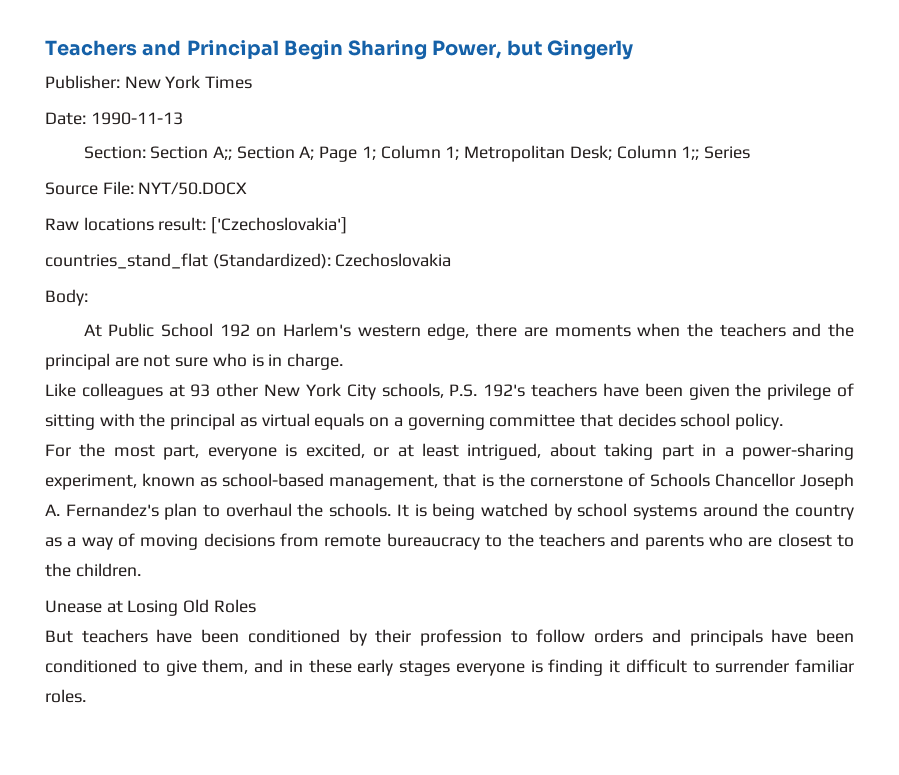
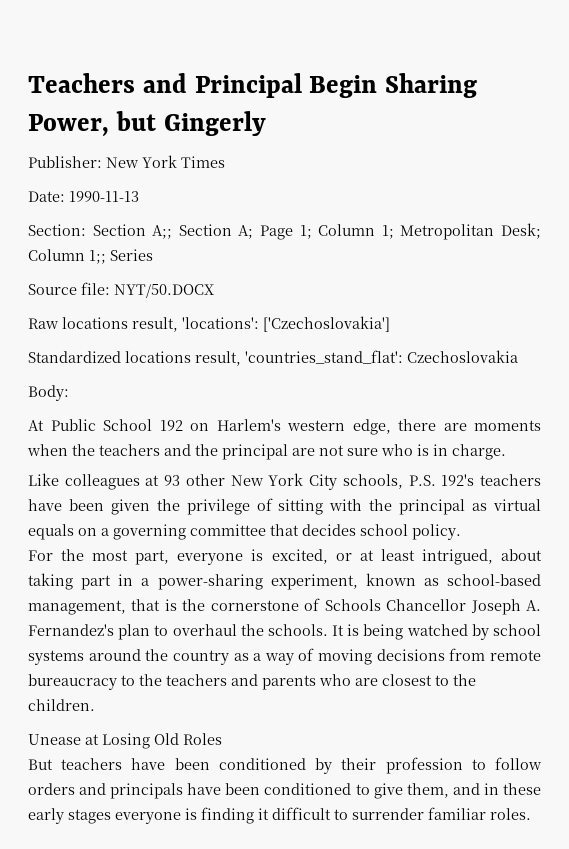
- Source File: NYT/50.DOCX
+ Source file: NYT/50.DOCX
- Raw locations result: ['Czechoslovakia']
+ Raw locations result, 'locations': ['Czechoslovakia']
- countries_stand_flat (Standardized): Czechoslovakia
+ Standardized locations result, 'countries_stand_flat': Czechoslovakia

